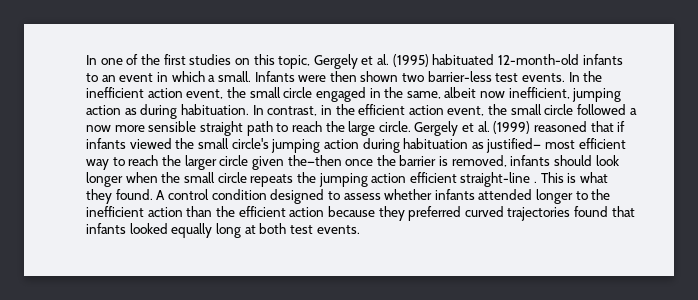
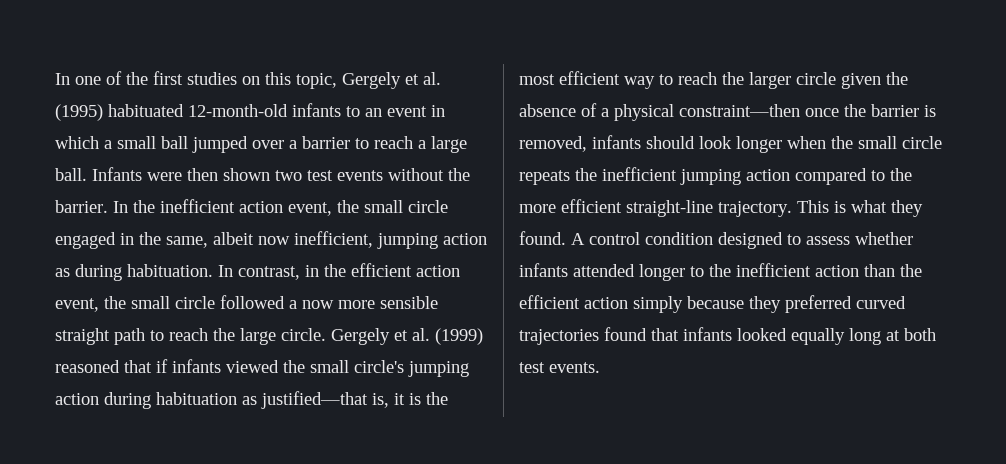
- In one of the first studies on this topic, Gergely et al. (1995) habituated 12-month-old infants to an event in which a small.
+ In one of the first studies on this topic, Gergely et al. (1995) habituated 12-month-old infants to an event in which a small ball jumped over a barrier to reach a large ball.
- Infants were then shown two barrier-less test events.
+ Infants were then shown two test events without the barrier.
- Gergely et al. (1999) reasoned that if infants viewed the small circle's jumping action during habituation as justified— most efficient way to reach the larger circle given the—then once the barrier is removed, infants should look longer when the small circle repeats the jumping action efficient straight-line .
+ Gergely et al. (1999) reasoned that if infants viewed the small circle's jumping action during habituation as justified—that is, it is the most efficient way to reach the larger circle given the absence of a physical constraint—then once the barrier is removed, infants should look longer when the small circle repeats the inefficient jumping action compared to the more efficient straight-line trajectory.
- A control condition designed to assess whether infants attended longer to the inefficient action than the efficient action because they preferred curved trajectories found that infants looked equally long at both test events.
+ A control condition designed to assess whether infants attended longer to the inefficient action than the efficient action simply because they preferred curved trajectories found that infants looked equally long at both test events.

